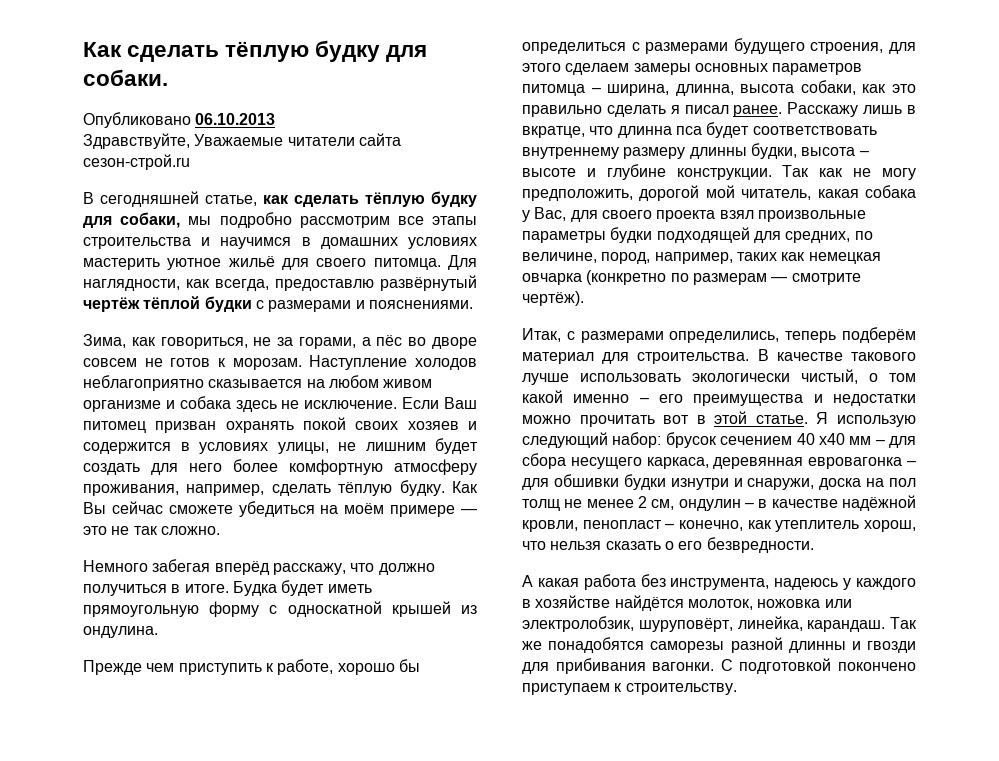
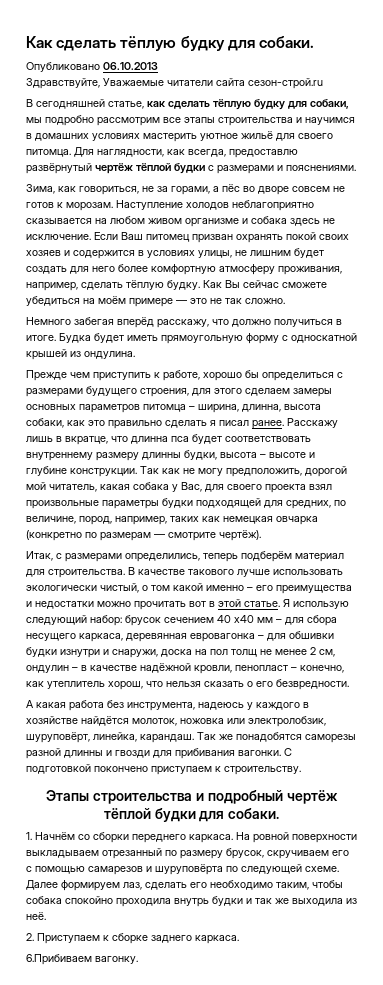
+ Этапы строительства и подробный чертёж тёплой будки для собаки.
+ 1. Начнём со сборки переднего каркаса. На ровной поверхности выкладываем отрезанный по размеру брусок, скручиваем его с помощью самарезов и шуруповёрта по следующей схеме. Далее формируем лаз, сделать его необходимо таким, чтобы собака спокойно проходила внутрь будки и так же выходила из неё.
+ 2. Приступаем к сборке заднего каркаса.
+ 6.Прибиваем вагонку.

